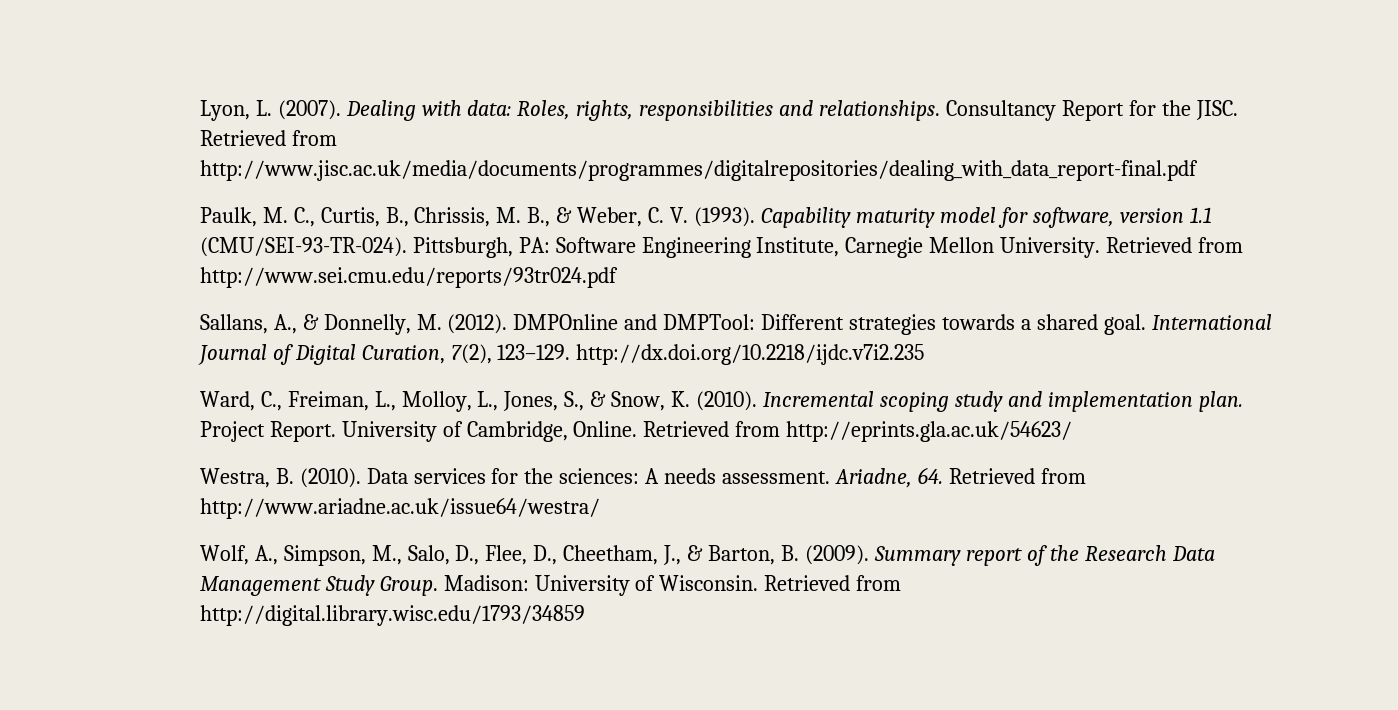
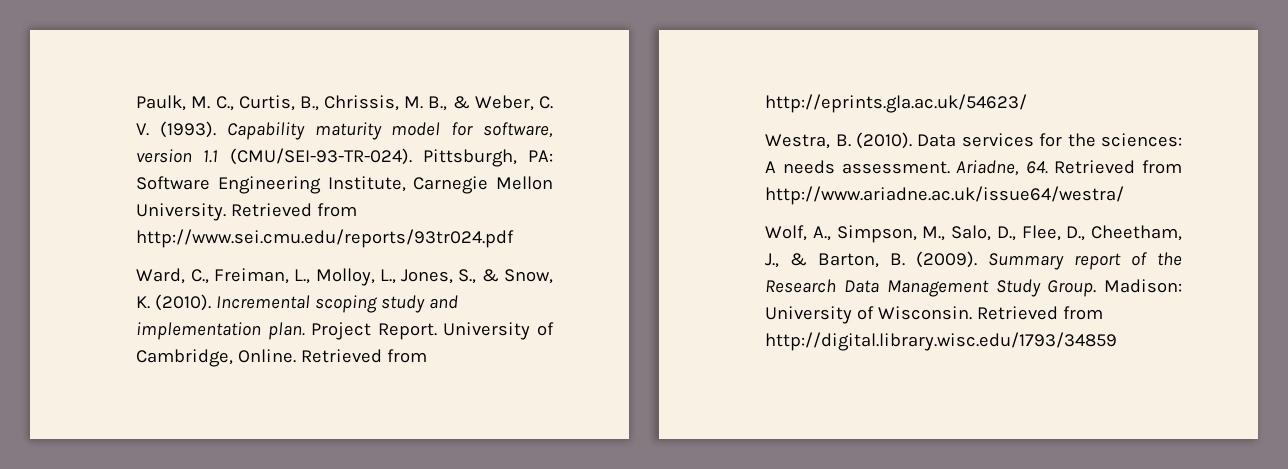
- Lyon, L. (2007). Dealing with data: Roles, rights, responsibilities and relationships. Consultancy Report for the JISC. Retrieved from http://www.jisc.ac.uk/media/documents/programmes/digitalrepositories/dealing_with_data_report-final.pdf
- Sallans, A., & Donnelly, M. (2012). DMPOnline and DMPTool: Different strategies towards a shared goal. International Journal of Digital Curation, 7(2), 123–129. http://dx.doi.org/10.2218/ijdc.v7i2.235

